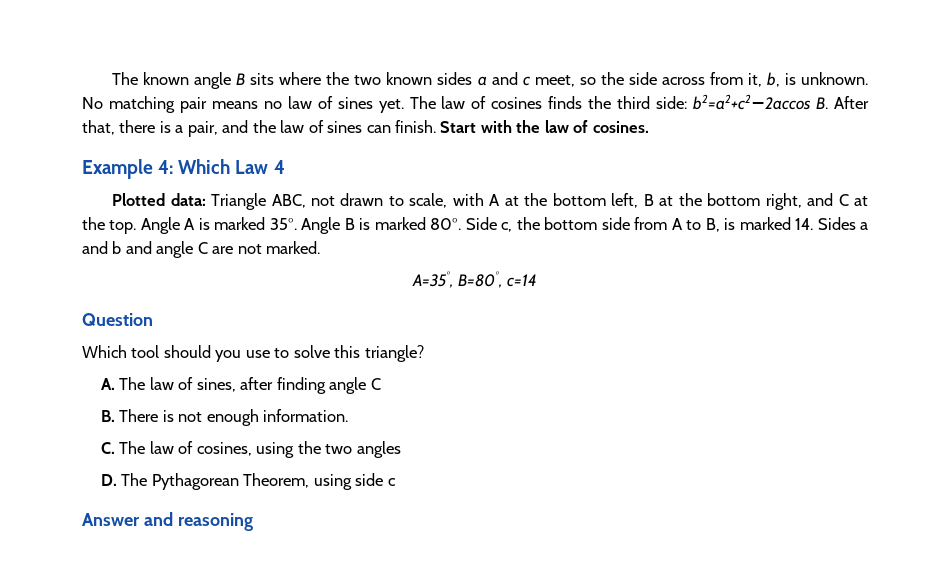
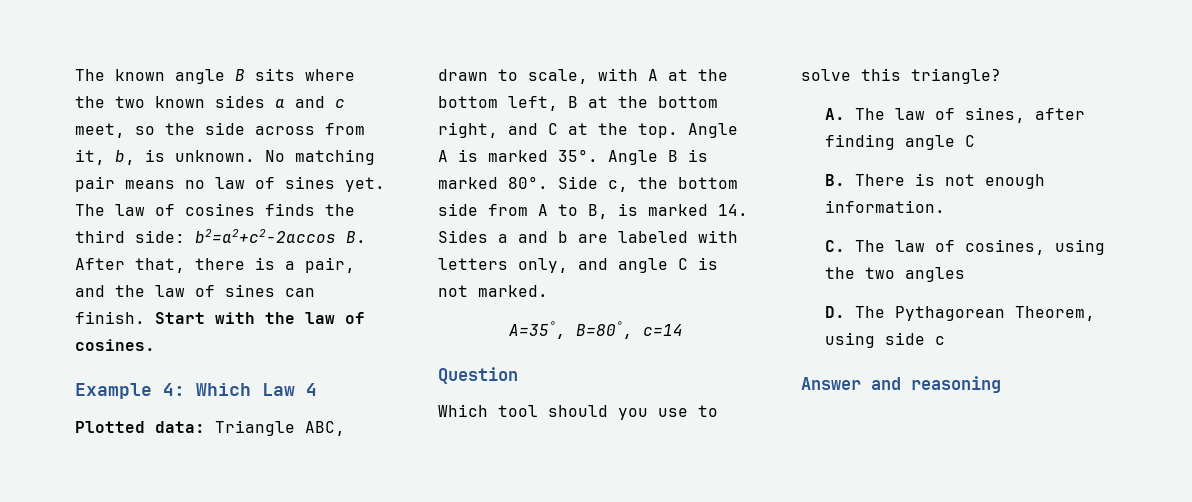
- Plotted data: Triangle ABC, not drawn to scale, with A at the bottom left, B at the bottom right, and C at the top.
+ Plotted data: Triangle ABC, drawn to scale, with A at the bottom left, B at the bottom right, and C at the top.
- Side c, the bottom side from A to B, is marked 14. Sides a and b and angle C are not marked.
+ Side c, the bottom side from A to B, is marked 14. Sides a and b are labeled with letters only, and angle C is not marked.

